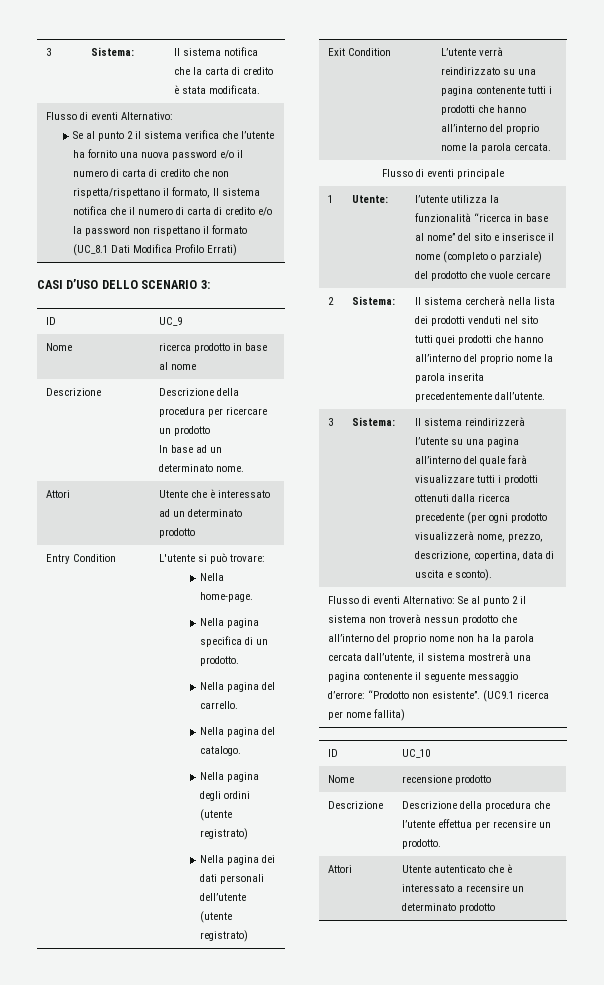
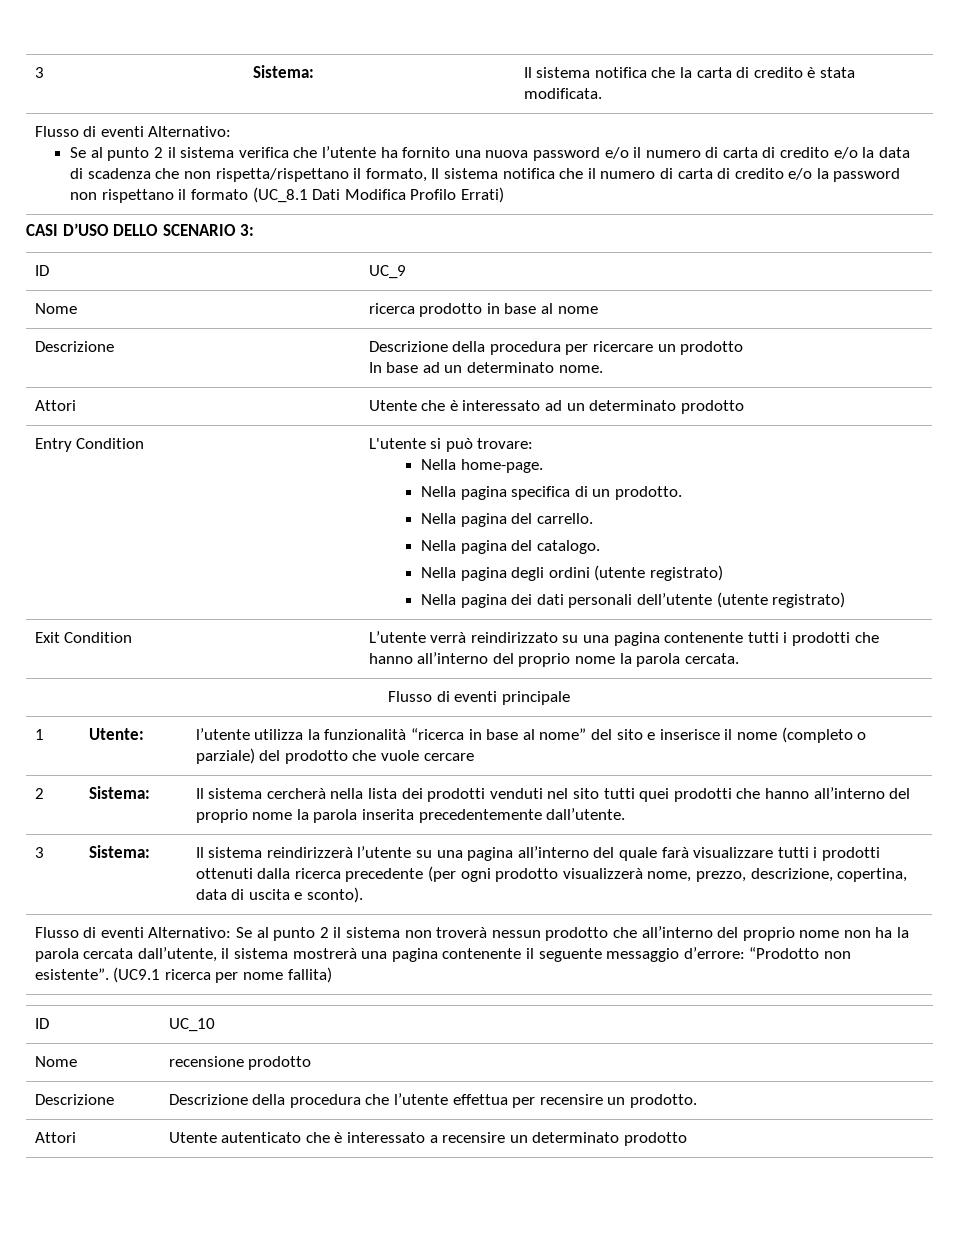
- Se al punto 2 il sistema verifica che l’utente ha fornito una nuova password e/o il numero di carta di credito che non rispetta/rispettano il formato, Il sistema notifica che il numero di carta di credito e/o la password non rispettano il formato (UC_8.1 Dati Modifica Profilo Errati)
+ Se al punto 2 il sistema verifica che l’utente ha fornito una nuova password e/o il numero di carta di credito e/o la data di scadenza che non rispetta/rispettano il formato, Il sistema notifica che il numero di carta di credito e/o la password non rispettano il formato (UC_8.1 Dati Modifica Profilo Errati)

